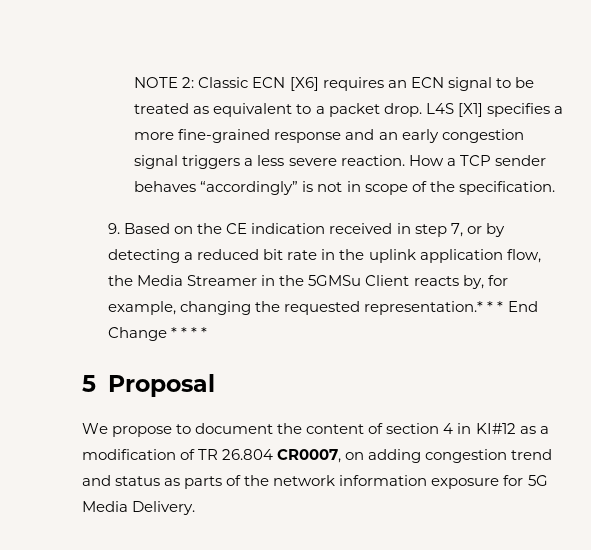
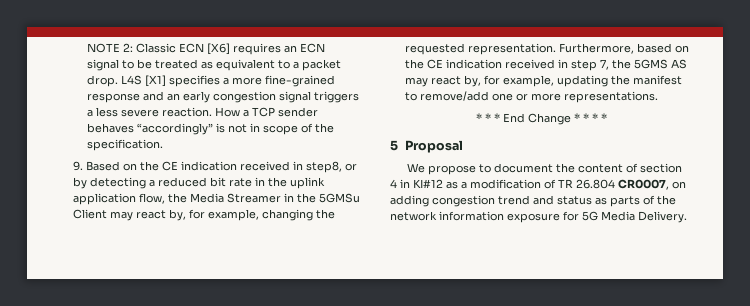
- 9. Based on the CE indication received in step 7, or by detecting a reduced bit rate in the uplink application flow, the Media Streamer in the 5GMSu Client reacts by, for example, changing the requested representation.* * * End Change * * * *
+ 9. Based on the CE indication received in step8, or by detecting a reduced bit rate in the uplink application flow, the Media Streamer in the 5GMSu Client may react by, for example, changing the requested representation. Furthermore, based on the CE indication received in step 7, the 5GMS AS may react by, for example, updating the manifest to remove/add one or more representations.
+ * * * End Change * * * *

